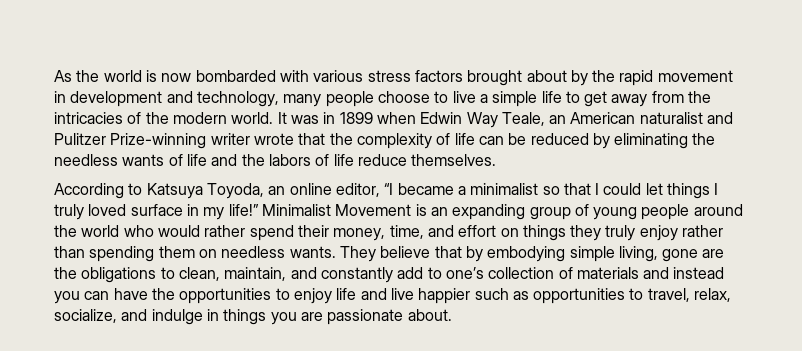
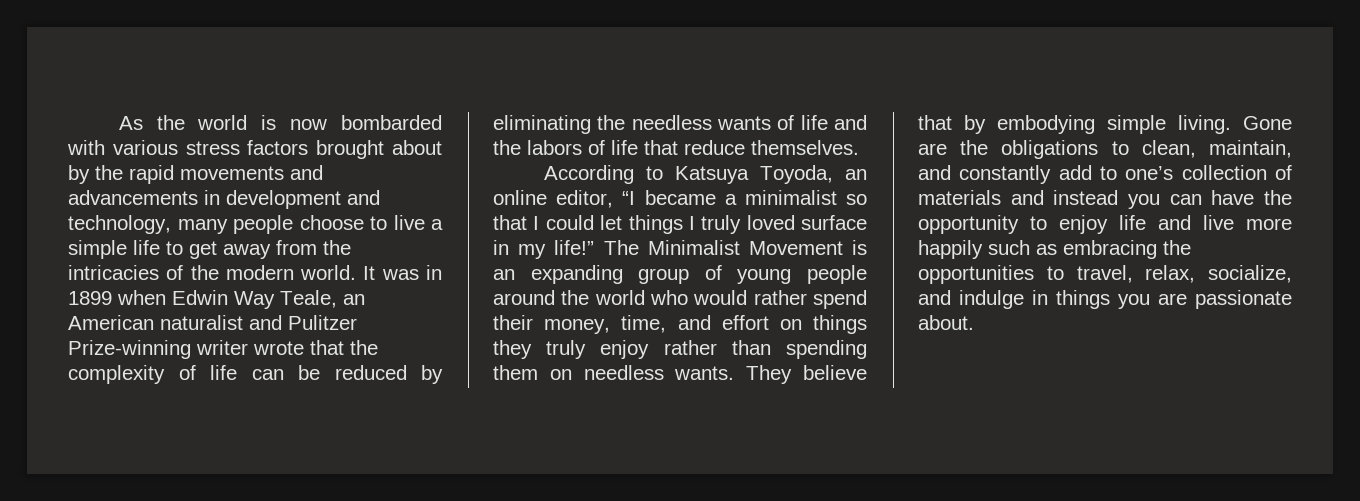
- As the world is now bombarded with various stress factors brought about by the rapid movement in development and technology, many people choose to live a simple life to get away from the intricacies of the modern world.
+ As the world is now bombarded with various stress factors brought about by the rapid movements and advancements in development and technology, many people choose to live a simple life to get away from the intricacies of the modern world.
- It was in 1899 when Edwin Way Teale, an American naturalist and Pulitzer Prize-winning writer wrote that the complexity of life can be reduced by eliminating the needless wants of life and the labors of life reduce themselves.
+ It was in 1899 when Edwin Way Teale, an American naturalist and Pulitzer Prize-winning writer wrote that the complexity of life can be reduced by eliminating the needless wants of life and the labors of life that reduce themselves.
- Minimalist Movement is an expanding group of young people around the world who would rather spend their money, time, and effort on things they truly enjoy rather than spending them on needless wants.
+ The Minimalist Movement is an expanding group of young people around the world who would rather spend their money, time, and effort on things they truly enjoy rather than spending them on needless wants.
- They believe that by embodying simple living, gone are the obligations to clean, maintain, and constantly add to one’s collection of materials and instead you can have the opportunities to enjoy life and live happier such as opportunities to travel, relax, socialize, and indulge in things you are passionate about.
+ They believe that by embodying simple living. Gone are the obligations to clean, maintain, and constantly add to one’s collection of materials and instead you can have the opportunity to enjoy life and live more happily such as embracing the opportunities to travel, relax, socialize, and indulge in things you are passionate about.

